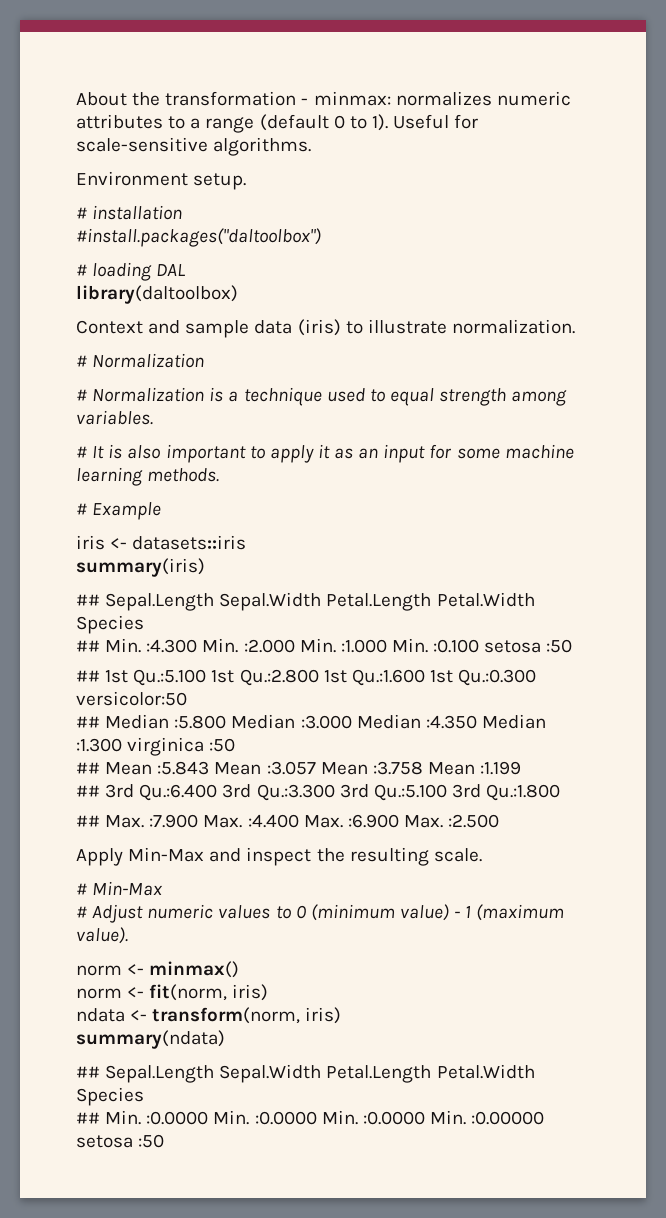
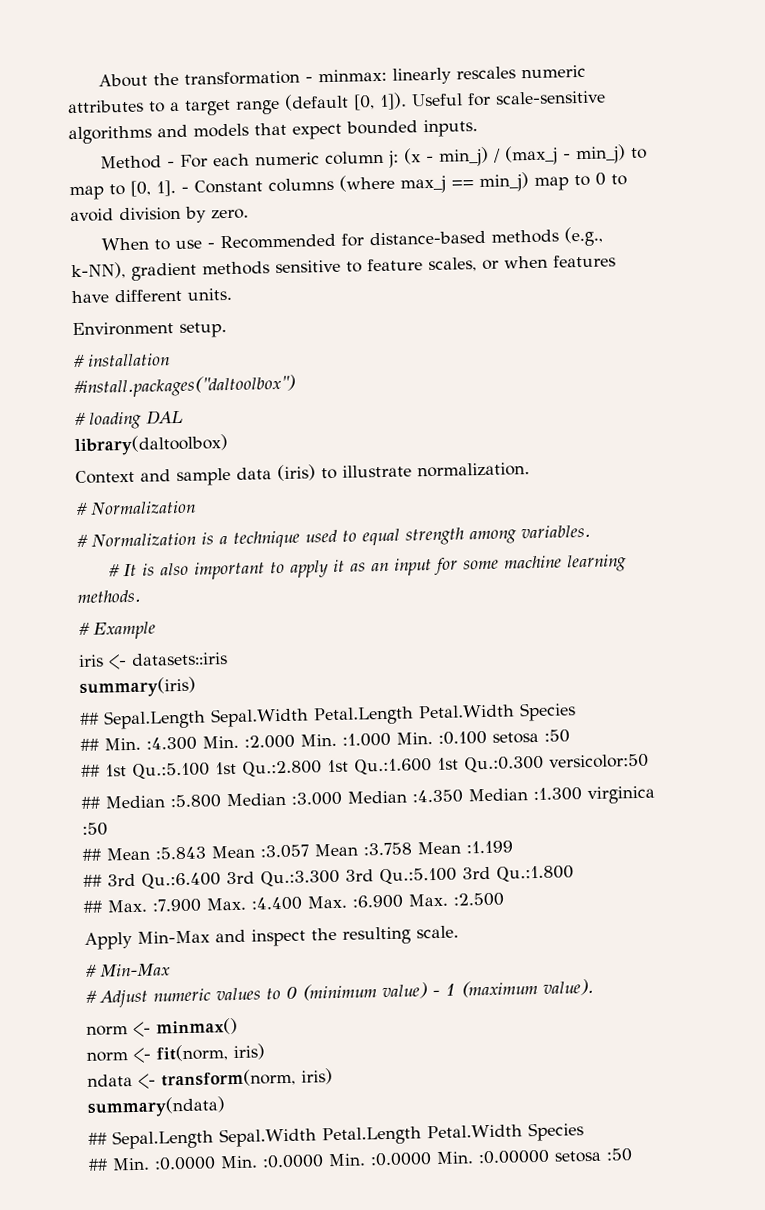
- About the transformation - minmax: normalizes numeric attributes to a range (default 0 to 1). Useful for scale-sensitive algorithms.
+ About the transformation - minmax: linearly rescales numeric attributes to a target range (default [0, 1]). Useful for scale-sensitive algorithms and models that expect bounded inputs.
+ Method - For each numeric column j: (x - min_j) / (max_j - min_j) to map to [0, 1]. - Constant columns (where max_j == min_j) map to 0 to avoid division by zero.
+ When to use - Recommended for distance-based methods (e.g., k-NN), gradient methods sensitive to feature scales, or when features have different units.

